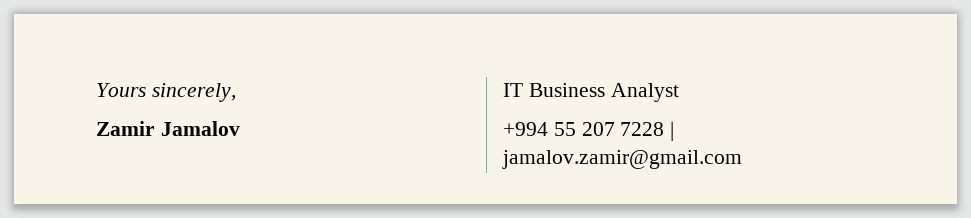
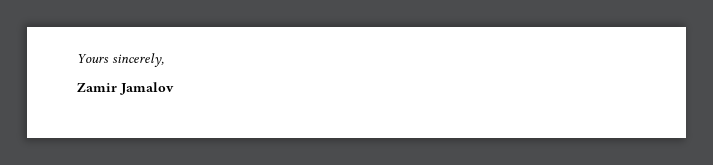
- IT Business Analyst
- +994 55 207 7228 | jamalov.zamir@gmail.com

